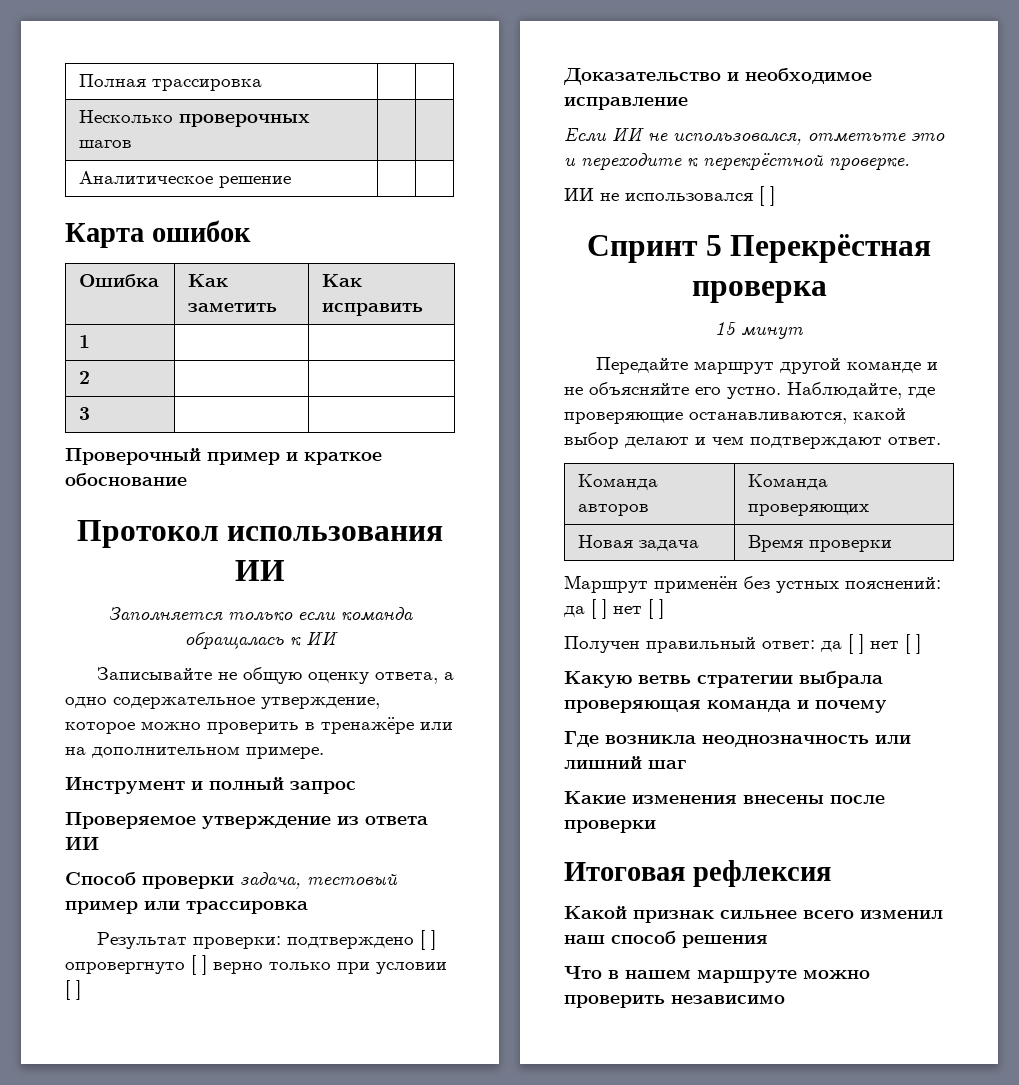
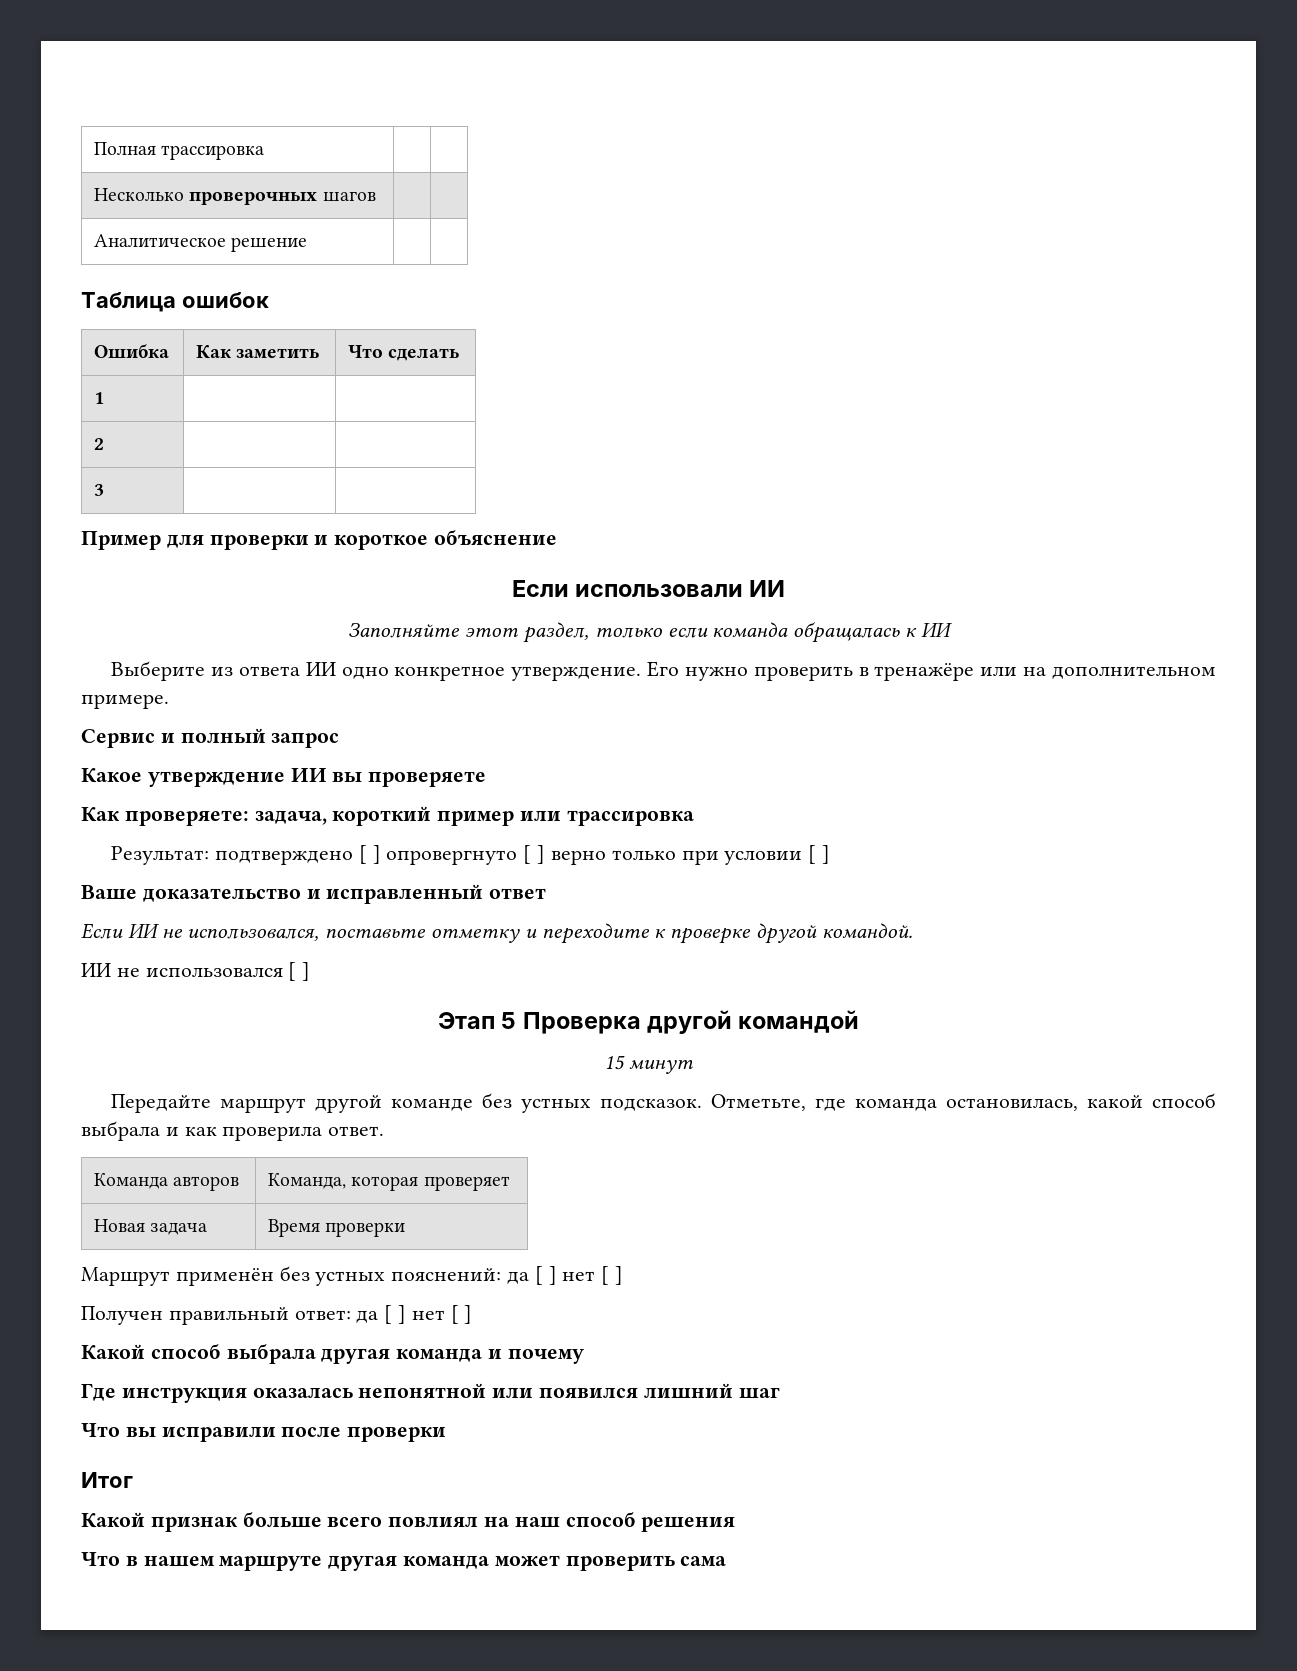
- Карта ошибок
+ Таблица ошибок
- Ошибка | Как заметить | Как исправить
+ Ошибка | Как заметить | Что сделать
- Проверочный пример и краткое обоснование
- Протокол использования ИИ
- Заполняется только если команда обращалась к ИИ
+ Пример для проверки и короткое объяснение
+ Если использовали ИИ
+ Заполняйте этот раздел, только если команда обращалась к ИИ
- Записывайте не общую оценку ответа, а одно содержательное утверждение, которое можно проверить в тренажёре или на дополнительном примере.
+ Выберите из ответа ИИ одно конкретное утверждение. Его нужно проверить в тренажёре или на дополнительном примере.
- Инструмент и полный запрос
+ Сервис и полный запрос
- Проверяемое утверждение из ответа ИИ
- Способ проверки задача, тестовый пример или трассировка
+ Какое утверждение ИИ вы проверяете
+ Как проверяете: задача, короткий пример или трассировка
- Результат проверки: подтверждено [ ] опровергнуто [ ] верно только при условии [ ]
+ Результат: подтверждено [ ] опровергнуто [ ] верно только при условии [ ]
- Доказательство и необходимое исправление
+ Ваше доказательство и исправленный ответ
- Если ИИ не использовался, отметьте это и переходите к перекрёстной проверке.
+ Если ИИ не использовался, поставьте отметку и переходите к проверке другой командой.
- Спринт 5 Перекрёстная проверка
+ Этап 5 Проверка другой командой
- Передайте маршрут другой команде и не объясняйте его устно. Наблюдайте, где проверяющие останавливаются, какой выбор делают и чем подтверждают ответ.
+ Передайте маршрут другой команде без устных подсказок. Отметьте, где команда остановилась, какой способ выбрала и как проверила ответ.
- Команда авторов | Команда проверяющих
+ Команда авторов | Команда, которая проверяет
- Какую ветвь стратегии выбрала проверяющая команда и почему
+ Какой способ выбрала другая команда и почему
- Где возникла неоднозначность или лишний шаг
+ Где инструкция оказалась непонятной или появился лишний шаг
- Какие изменения внесены после проверки
+ Что вы исправили после проверки
- Итоговая рефлексия
+ Итог
- Какой признак сильнее всего изменил наш способ решения
+ Какой признак больше всего повлиял на наш способ решения
- Что в нашем маршруте можно проверить независимо
+ Что в нашем маршруте другая команда может проверить сама

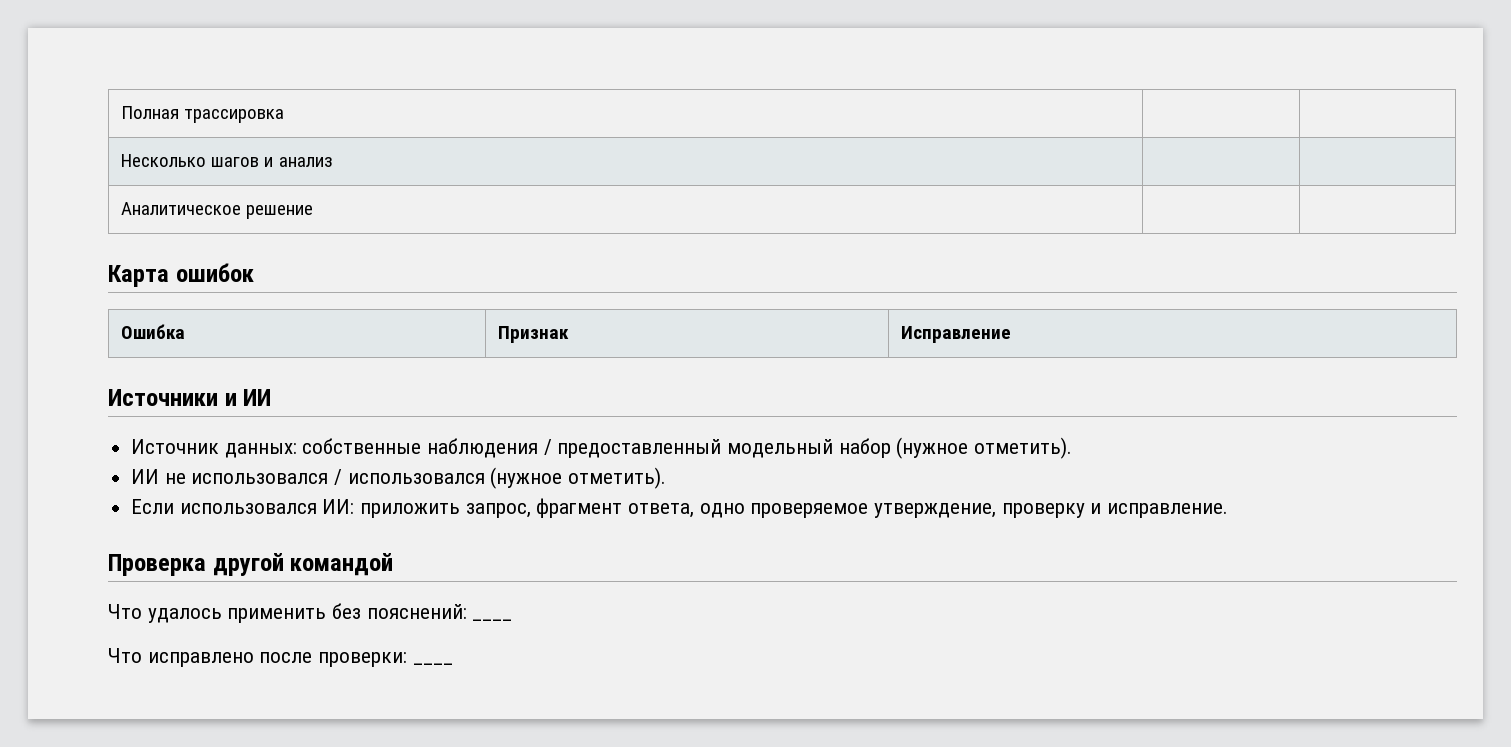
- Несколько проверочных шагов | |
+ Несколько шагов и анализ | |
- Таблица ошибок
+ Карта ошибок
- Ошибка | Как заметить | Что сделать
- 1 | |
- 2 | |
- 3 | |
- Пример для проверки и короткое объяснение
- Если использовали ИИ
- Заполняйте этот раздел, только если команда обращалась к ИИ
- Выберите из ответа ИИ одно конкретное утверждение. Его нужно проверить в тренажёре или на дополнительном примере.
- Сервис и полный запрос
- Какое утверждение ИИ вы проверяете
- Как проверяете: задача, короткий пример или трассировка
- Результат: подтверждено [ ] опровергнуто [ ] верно только при условии [ ]
- Ваше доказательство и исправленный ответ
- Если ИИ не использовался, поставьте отметку и переходите к проверке другой командой.
- ИИ не использовался [ ]
- Этап 5 Проверка другой командой
- 15 минут
- Передайте маршрут другой команде без устных подсказок. Отметьте, где команда остановилась, какой способ выбрала и как проверила ответ.
- Команда авторов | Команда, которая проверяет
- Новая задача | Время проверки
- Маршрут применён без устных пояснений: да [ ] нет [ ]
- Получен правильный ответ: да [ ] нет [ ]
- Какой способ выбрала другая команда и почему
- Где инструкция оказалась непонятной или появился лишний шаг
- Что вы исправили после проверки
- Итог
- Какой признак больше всего повлиял на наш способ решения
- Что в нашем маршруте другая команда может проверить сама
+ Ошибка | Признак | Исправление
+ Источники и ИИ
+ Источник данных: собственные наблюдения / предоставленный модельный набор (нужное отметить).
+ ИИ не использовался / использовался (нужное отметить).
+ Если использовался ИИ: приложить запрос, фрагмент ответа, одно проверяемое утверждение, проверку и исправление.
+ Проверка другой командой
+ Что удалось применить без пояснений: ____
+ Что исправлено после проверки: ____

